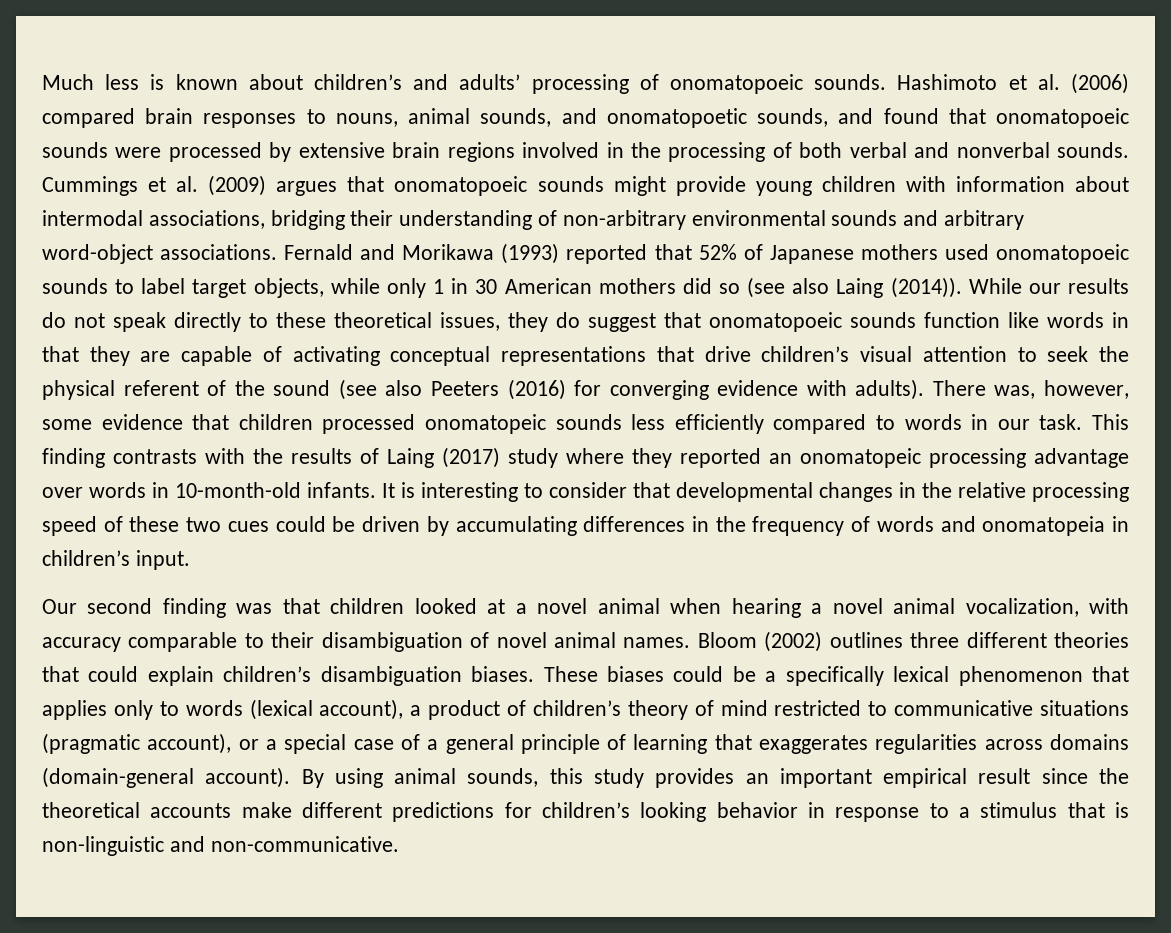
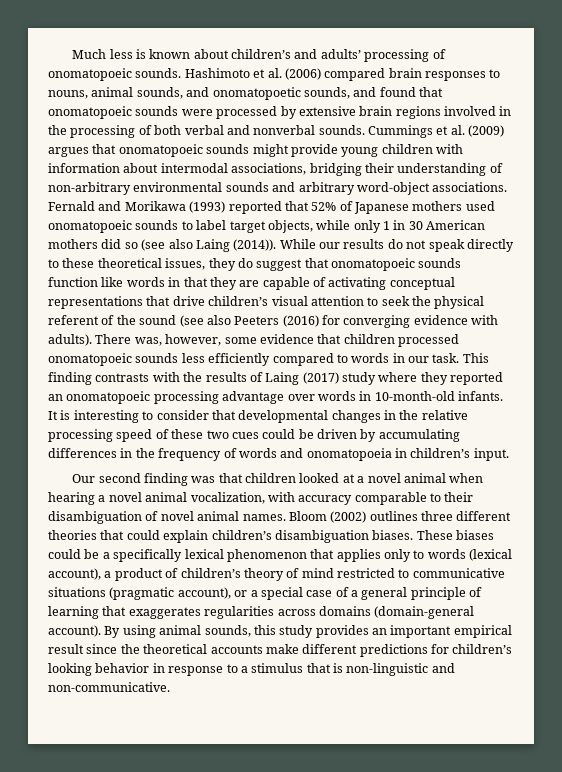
- There was, however, some evidence that children processed onomatopeic sounds less efficiently compared to words in our task.
+ There was, however, some evidence that children processed onomatopoeic sounds less efficiently compared to words in our task.
- This finding contrasts with the results of Laing (2017) study where they reported an onomatopeic processing advantage over words in 10-month-old infants.
+ This finding contrasts with the results of Laing (2017) study where they reported an onomatopoeic processing advantage over words in 10-month-old infants.
- It is interesting to consider that developmental changes in the relative processing speed of these two cues could be driven by accumulating differences in the frequency of words and onomatopeia in children’s input.
+ It is interesting to consider that developmental changes in the relative processing speed of these two cues could be driven by accumulating differences in the frequency of words and onomatopoeia in children’s input.

